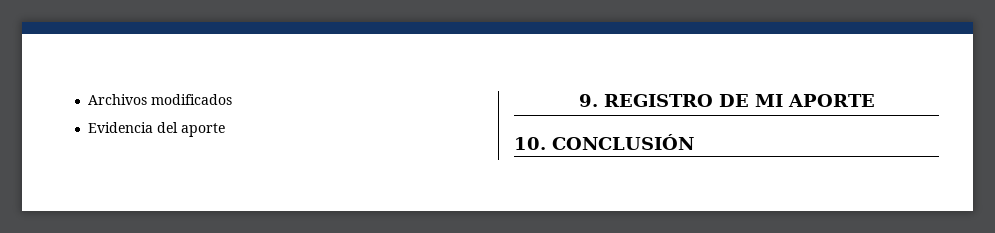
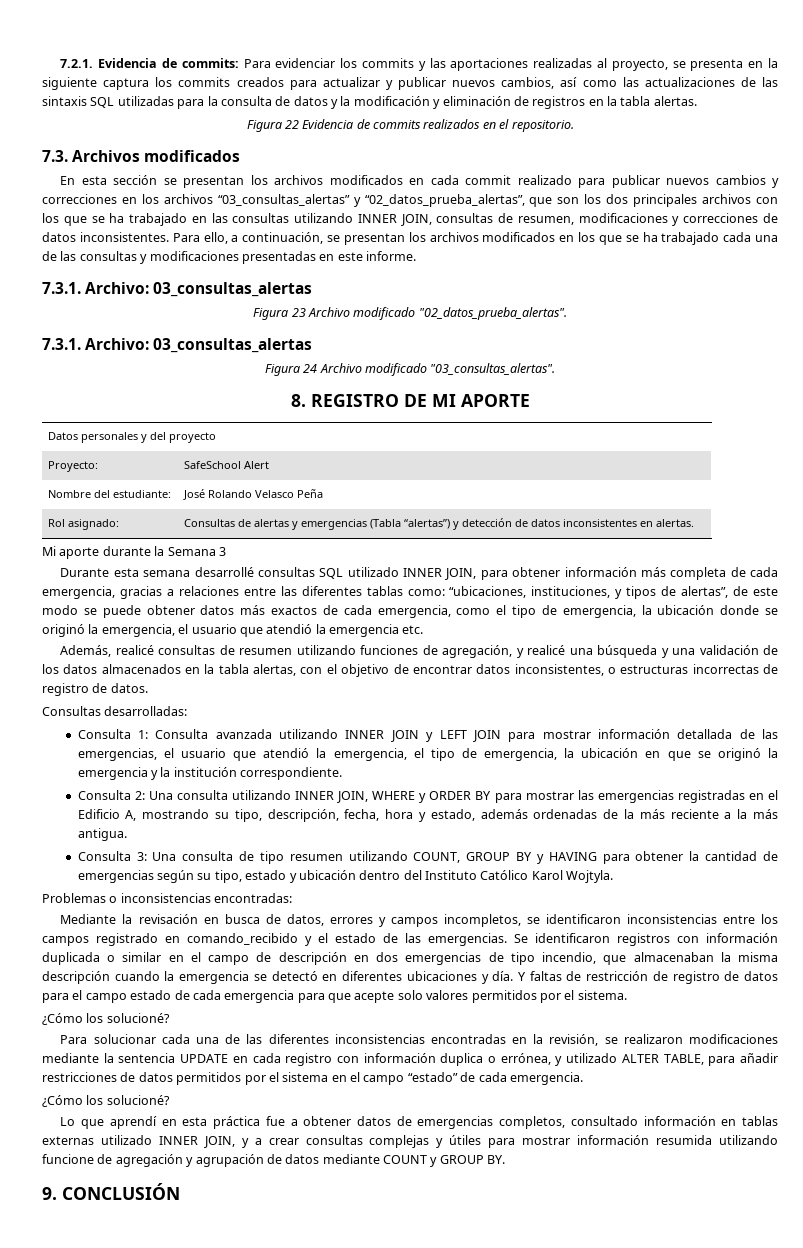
- Archivos modificados
- Evidencia del aporte
- 9. REGISTRO DE MI APORTE
- 10. CONCLUSIÓN
+ 7.2.1. Evidencia de commits: Para evidenciar los commits y las aportaciones realizadas al proyecto, se presenta en la siguiente captura los commits creados para actualizar y publicar nuevos cambios, así como las actualizaciones de las sintaxis SQL utilizadas para la consulta de datos y la modificación y eliminación de registros en la tabla alertas.
+ Figura 22 Evidencia de commits realizados en el repositorio.
+ 7.3. Archivos modificados
+ En esta sección se presentan los archivos modificados en cada commit realizado para publicar nuevos cambios y correcciones en los archivos “03_consultas_alertas” y “02_datos_prueba_alertas”, que son los dos principales archivos con los que se ha trabajado en las consultas utilizando INNER JOIN, consultas de resumen, modificaciones y correcciones de datos inconsistentes. Para ello, a continuación, se presentan los archivos modificados en los que se ha trabajado cada una de las consultas y modificaciones presentadas en este informe.
+ 7.3.1. Archivo: 03_consultas_alertas
+ Figura 23 Archivo modificado "02_datos_prueba_alertas".
+ 7.3.1. Archivo: 03_consultas_alertas
+ Figura 24 Archivo modificado "03_consultas_alertas".
+ 8. REGISTRO DE MI APORTE
+ Datos personales y del proyecto
+ Proyecto: | SafeSchool Alert
+ Nombre del estudiante: | José Rolando Velasco Peña
+ Rol asignado: | Consultas de alertas y emergencias (Tabla “alertas”) y detección de datos inconsistentes en alertas.
+ Mi aporte durante la Semana 3
+ Durante esta semana desarrollé consultas SQL utilizado INNER JOIN, para obtener información más completa de cada emergencia, gracias a relaciones entre las diferentes tablas como: “ubicaciones, instituciones, y tipos de alertas”, de este modo se puede obtener datos más exactos de cada emergencia, como el tipo de emergencia, la ubicación donde se originó la emergencia, el usuario que atendió la emergencia etc.
+ Además, realicé consultas de resumen utilizando funciones de agregación, y realicé una búsqueda y una validación de los datos almacenados en la tabla alertas, con el objetivo de encontrar datos inconsistentes, o estructuras incorrectas de registro de datos.
+ Consultas desarrolladas:
+ Consulta 1: Consulta avanzada utilizando INNER JOIN y LEFT JOIN para mostrar información detallada de las emergencias, el usuario que atendió la emergencia, el tipo de emergencia, la ubicación en que se originó la emergencia y la institución correspondiente.
+ Consulta 2: Una consulta utilizando INNER JOIN, WHERE y ORDER BY para mostrar las emergencias registradas en el Edificio A, mostrando su tipo, descripción, fecha, hora y estado, además ordenadas de la más reciente a la más antigua.
+ Consulta 3: Una consulta de tipo resumen utilizando COUNT, GROUP BY y HAVING para obtener la cantidad de emergencias según su tipo, estado y ubicación dentro del Instituto Católico Karol Wojtyla.
+ Problemas o inconsistencias encontradas:
+ Mediante la revisación en busca de datos, errores y campos incompletos, se identificaron inconsistencias entre los campos registrado en comando_recibido y el estado de las emergencias. Se identificaron registros con información duplicada o similar en el campo de descripción en dos emergencias de tipo incendio, que almacenaban la misma descripción cuando la emergencia se detectó en diferentes ubicaciones y día. Y faltas de restricción de registro de datos para el campo estado de cada emergencia para que acepte solo valores permitidos por el sistema.
+ ¿Cómo los solucioné?
+ Para solucionar cada una de las diferentes inconsistencias encontradas en la revisión, se realizaron modificaciones mediante la sentencia UPDATE en cada registro con información duplica o errónea, y utilizado ALTER TABLE, para añadir restricciones de datos permitidos por el sistema en el campo “estado” de cada emergencia.
+ ¿Cómo los solucioné?
+ Lo que aprendí en esta práctica fue a obtener datos de emergencias completos, consultado información en tablas externas utilizado INNER JOIN, y a crear consultas complejas y útiles para mostrar información resumida utilizando funcione de agregación y agrupación de datos mediante COUNT y GROUP BY.
+ 9. CONCLUSIÓN

